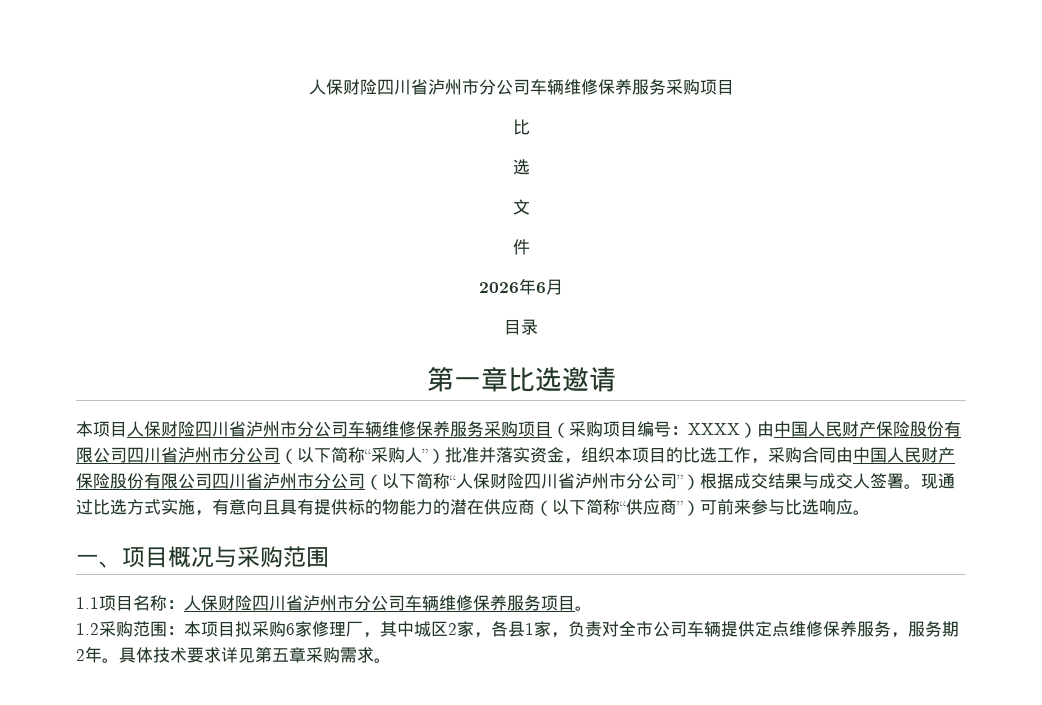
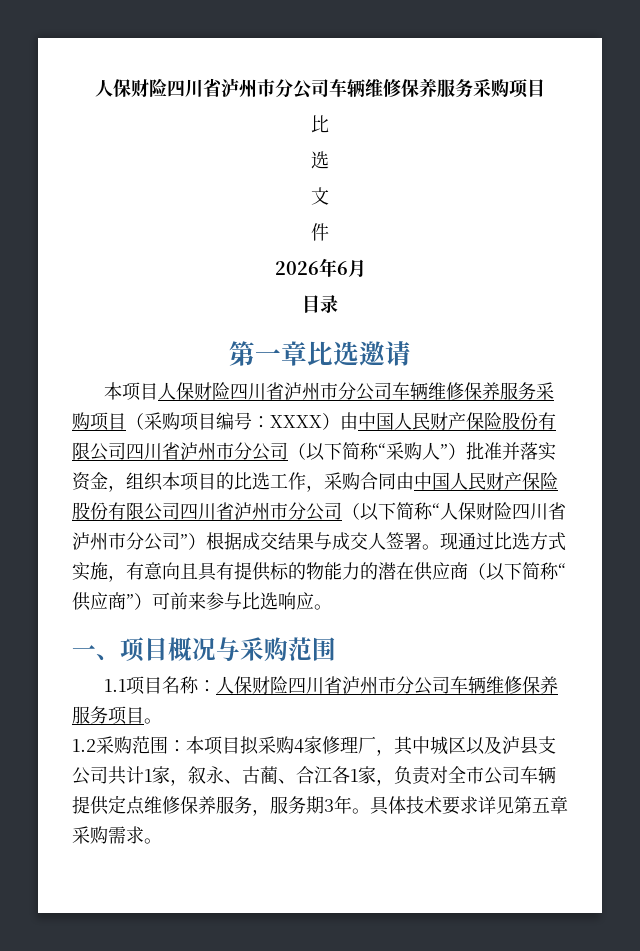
- 1.2采购范围：本项目拟采购6家修理厂，其中城区2家，各县1家，负责对全市公司车辆提供定点维修保养服务，服务期2年。
+ 1.2采购范围：本项目拟采购4家修理厂，其中城区以及泸县支公司共计1家，叙永、古蔺、合江各1家，负责对全市公司车辆提供定点维修保养服务，服务期3年。

